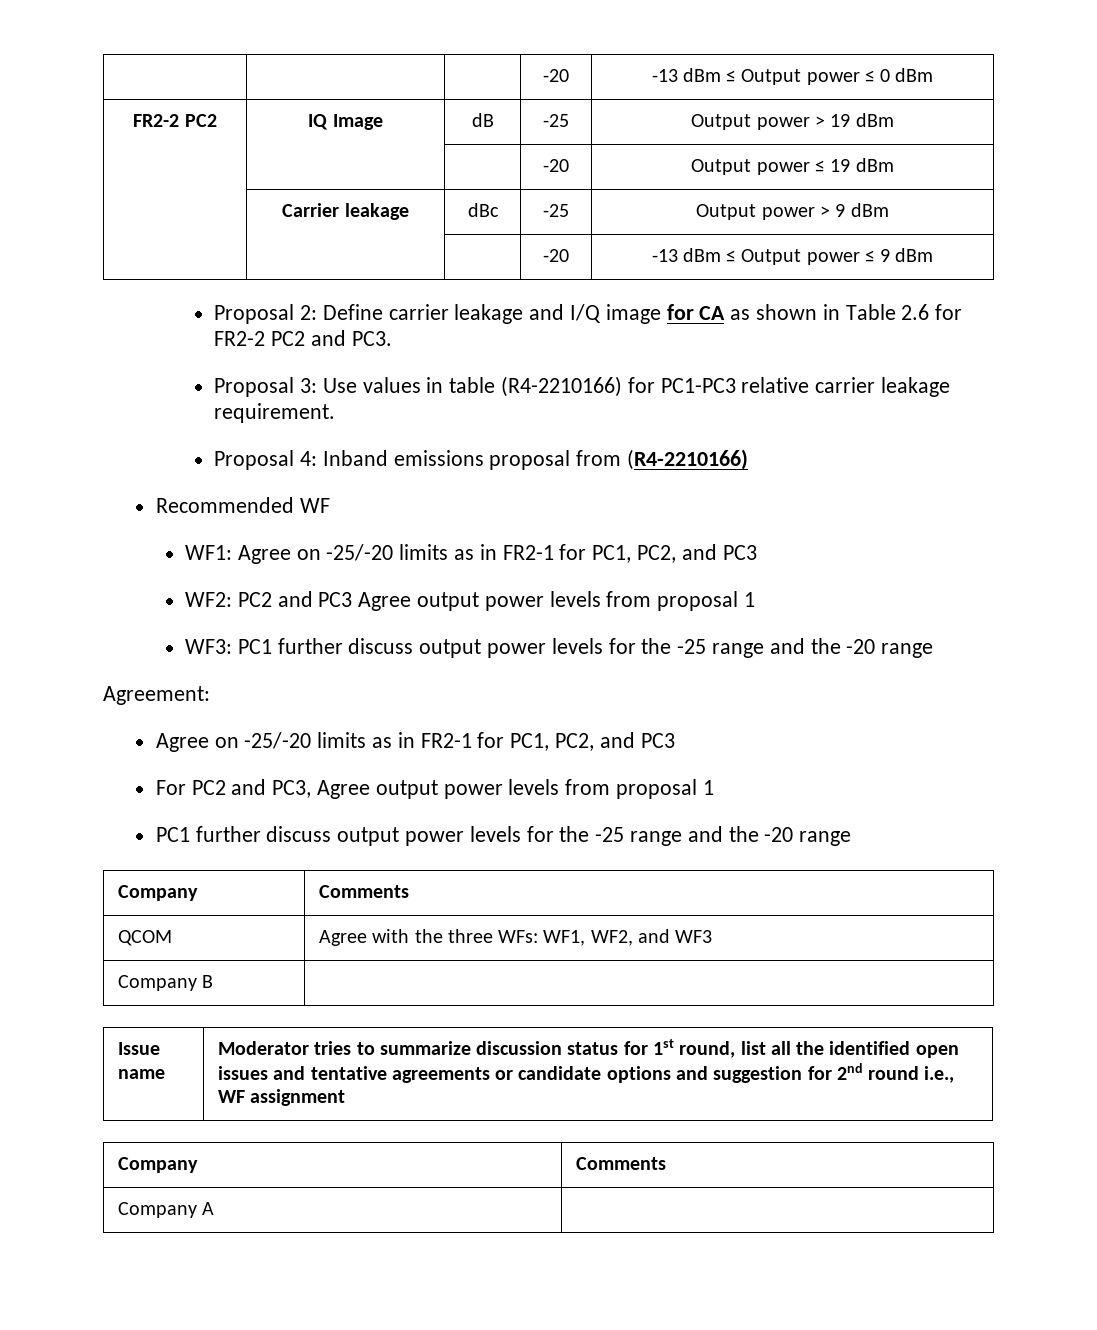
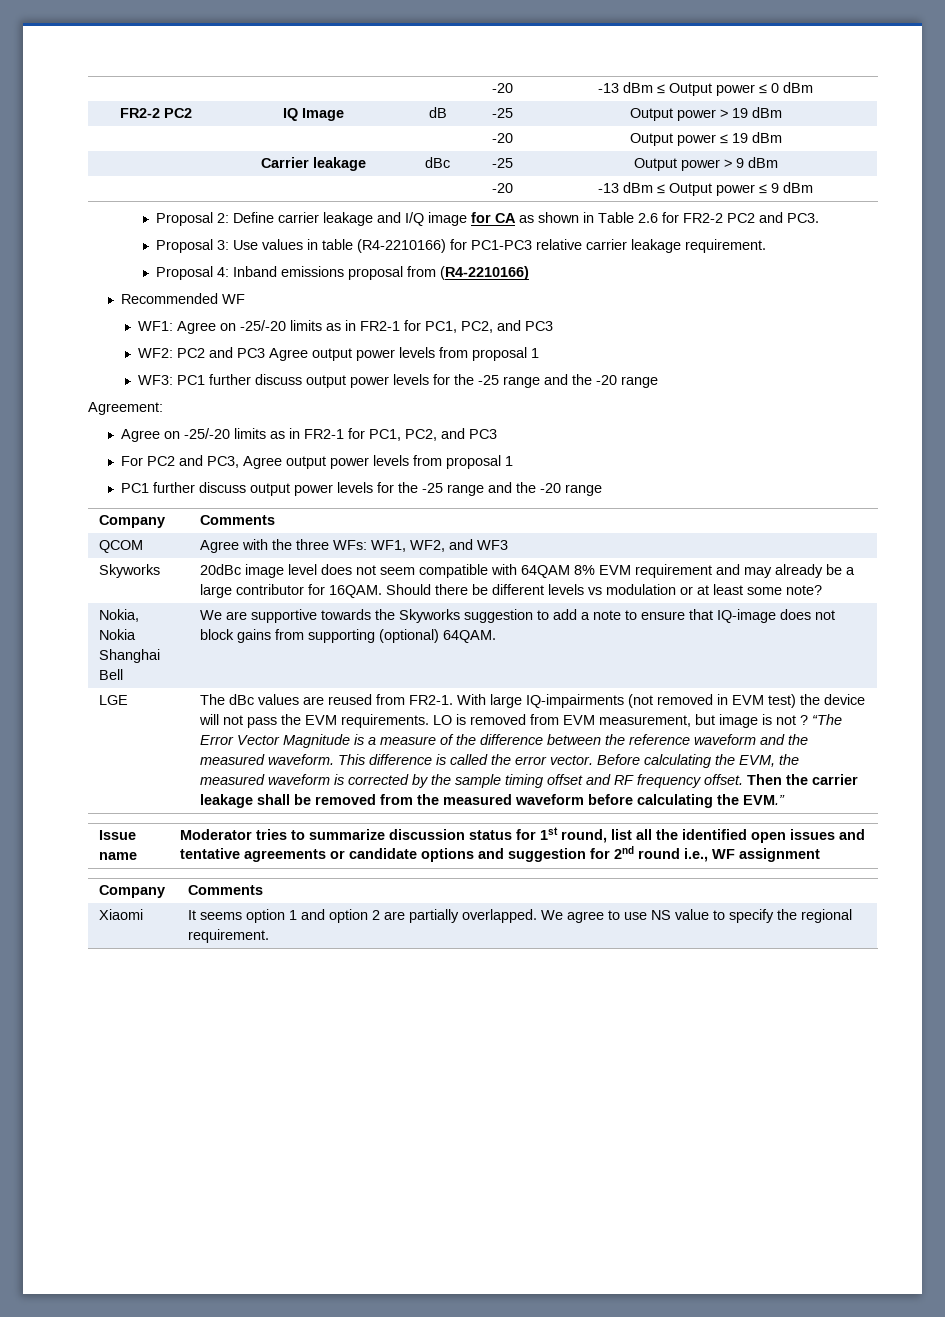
- Company B |
+ Skyworks | 20dBc image level does not seem compatible with 64QAM 8% EVM requirement and may already be a large contributor for 16QAM. Should there be different levels vs modulation or at least some note?
+ Nokia, Nokia Shanghai Bell | We are supportive towards the Skyworks suggestion to add a note to ensure that IQ-image does not block gains from supporting (optional) 64QAM.
+ LGE | The dBc values are reused from FR2-1. With large IQ-impairments (not removed in EVM test) the device will not pass the EVM requirements. LO is removed from EVM measurement, but image is not ? “The Error Vector Magnitude is a measure of the difference between the reference waveform and the measured waveform. This difference is called the error vector. Before calculating the EVM, the measured waveform is corrected by the sample timing offset and RF frequency offset. Then the carrier leakage shall be removed from the measured waveform before calculating the EVM.”
- Company A |
+ Xiaomi | It seems option 1 and option 2 are partially overlapped. We agree to use NS value to specify the regional requirement.

